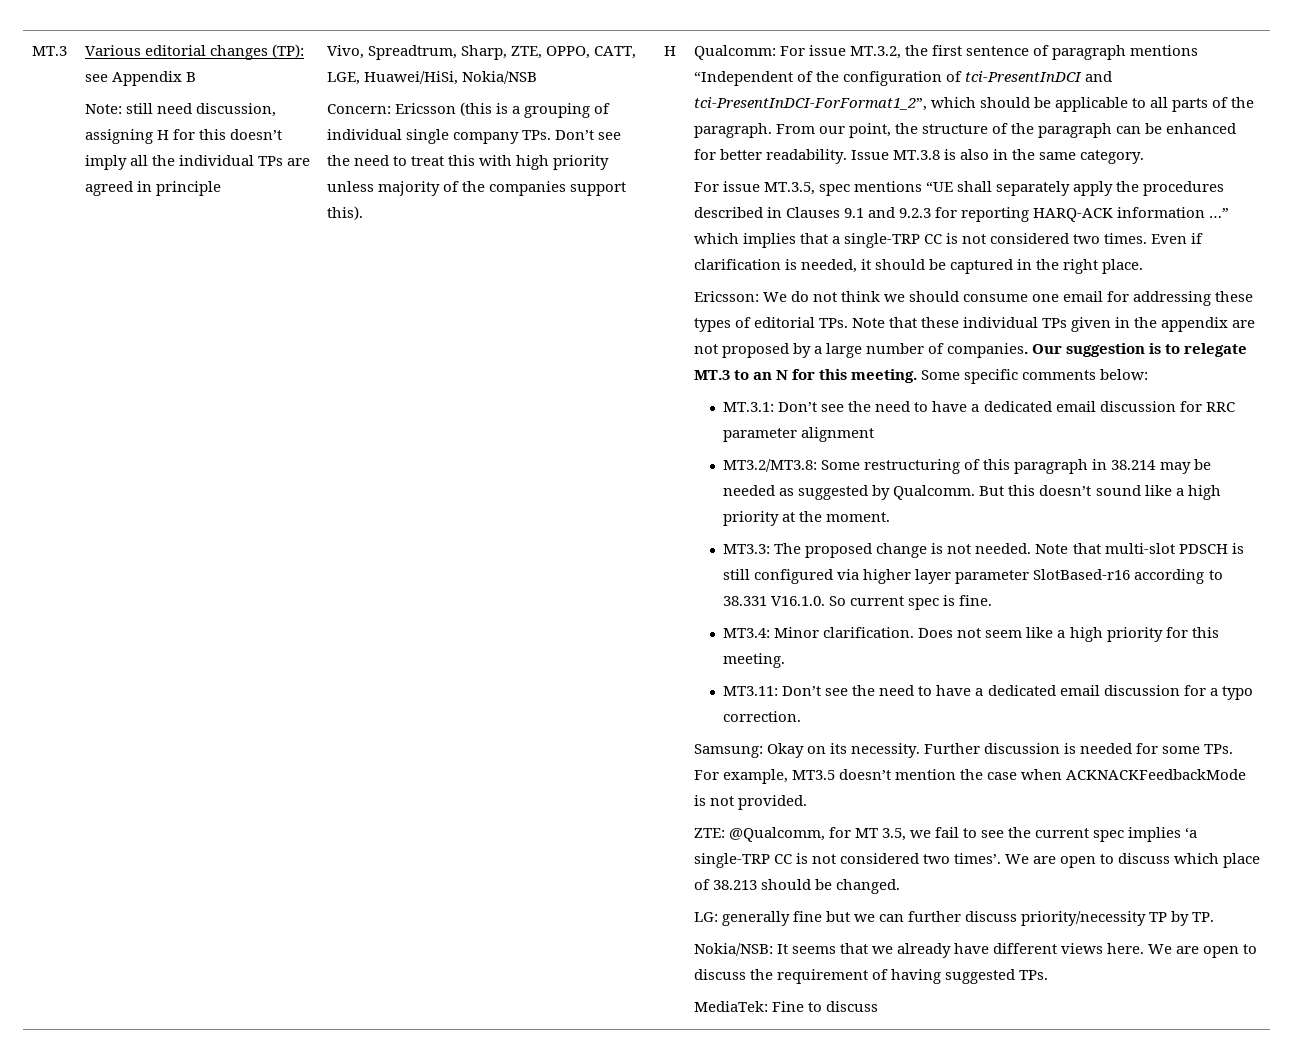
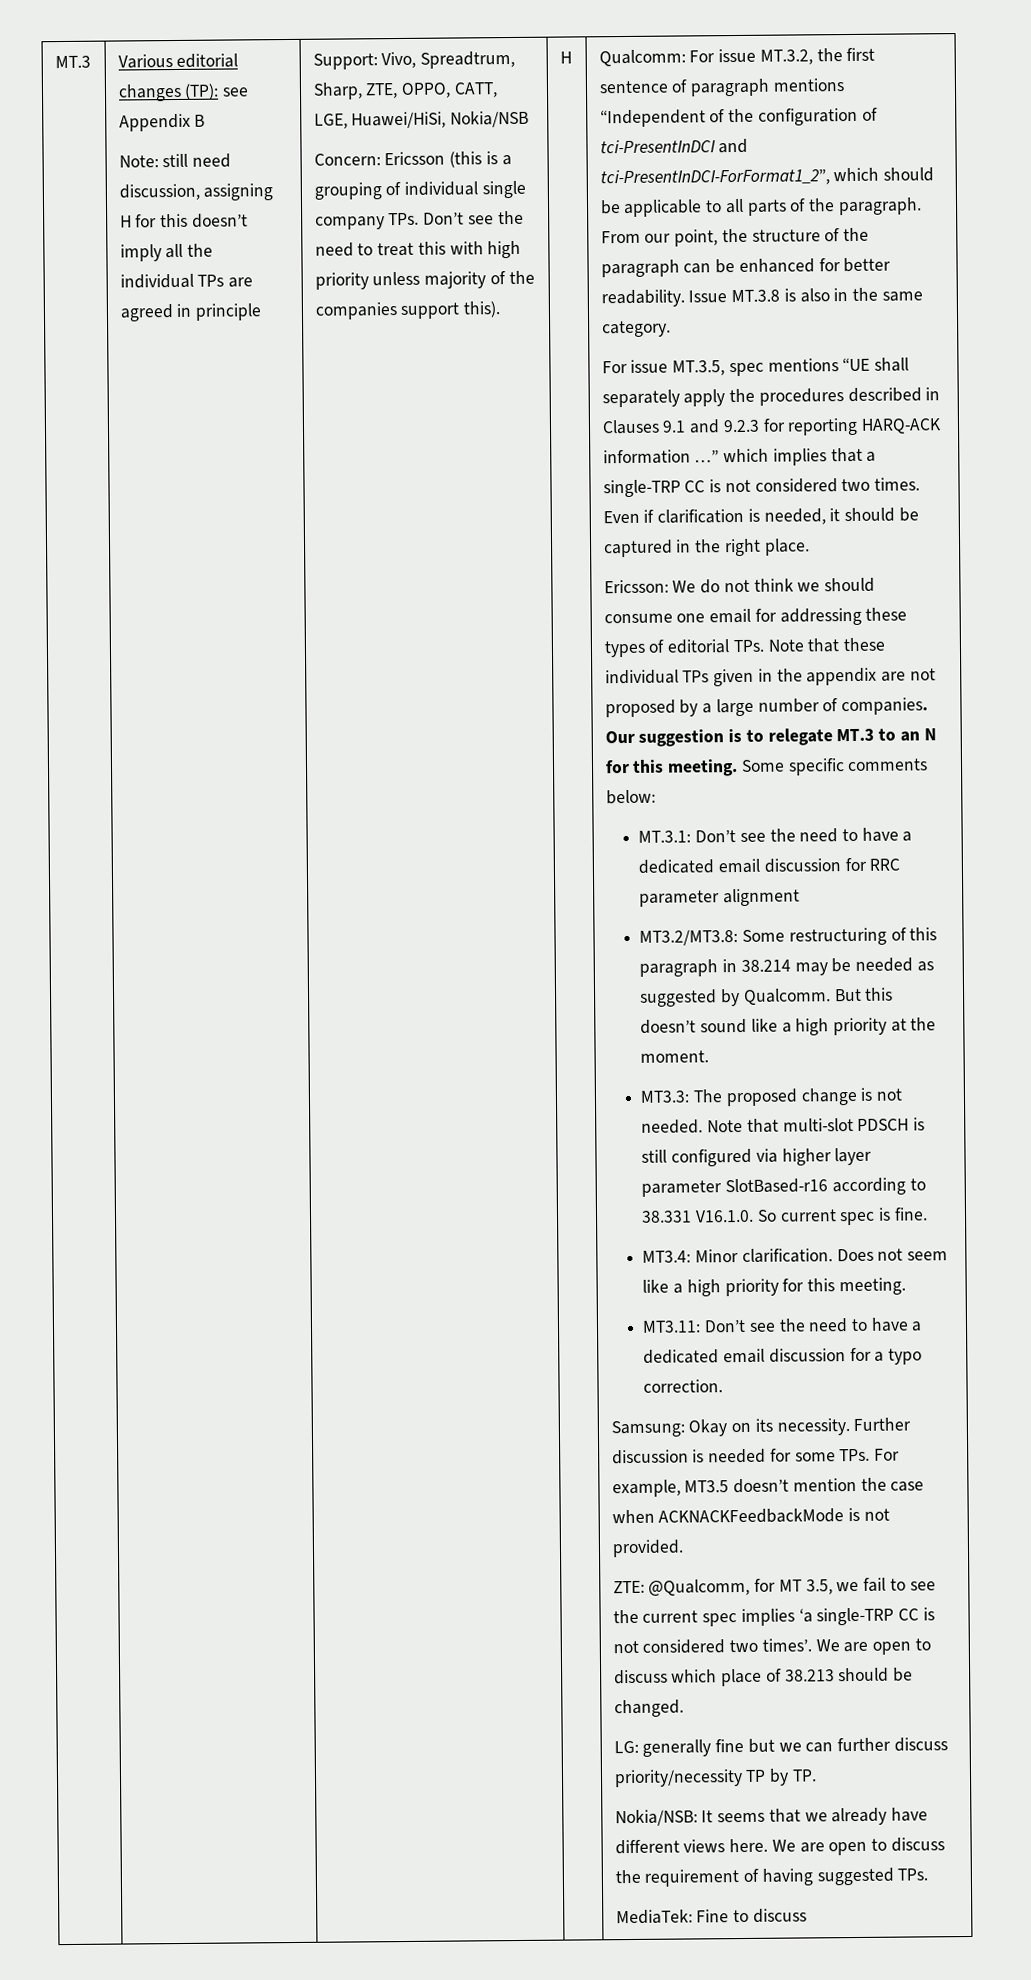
- Vivo, Spreadtrum, Sharp, ZTE, OPPO, CATT, LGE, Huawei/HiSi, Nokia/NSB
+ Support: Vivo, Spreadtrum, Sharp, ZTE, OPPO, CATT, LGE, Huawei/HiSi, Nokia/NSB

